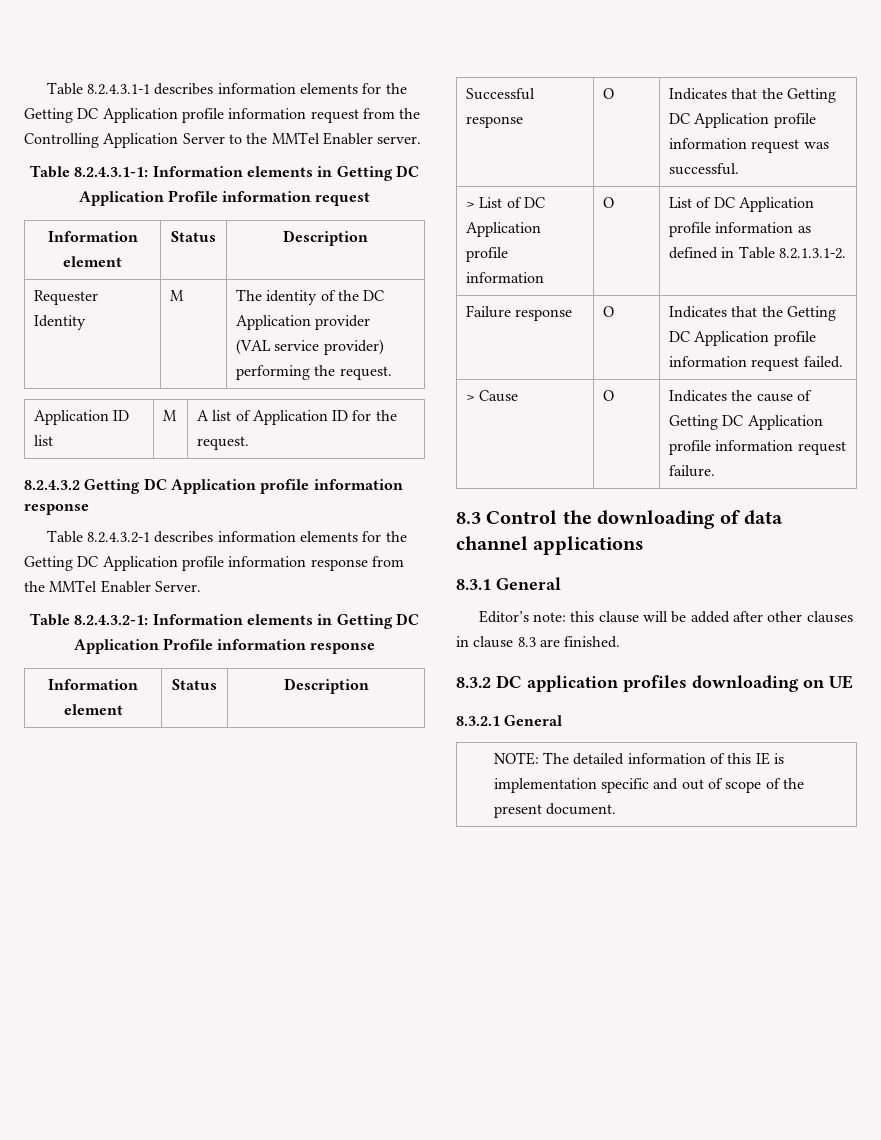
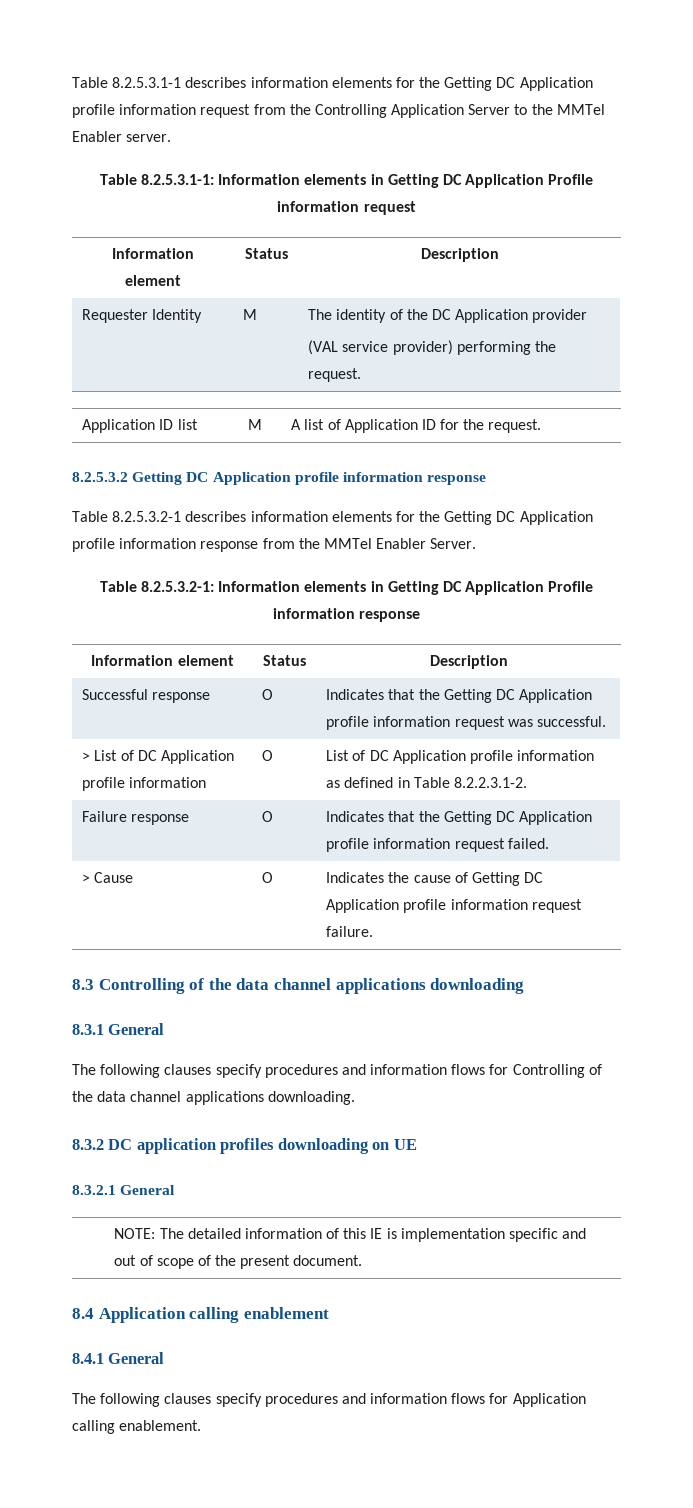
- Table 8.2.4.3.1-1 describes information elements for the Getting DC Application profile information request from the Controlling Application Server to the MMTel Enabler server.
+ Table 8.2.5.3.1-1 describes information elements for the Getting DC Application profile information request from the Controlling Application Server to the MMTel Enabler server.
- Table 8.2.4.3.1-1: Information elements in Getting DC Application Profile information request
+ Table 8.2.5.3.1-1: Information elements in Getting DC Application Profile information request
- 8.2.4.3.2 Getting DC Application profile information response
+ 8.2.5.3.2 Getting DC Application profile information response
- Table 8.2.4.3.2-1 describes information elements for the Getting DC Application profile information response from the MMTel Enabler Server.
+ Table 8.2.5.3.2-1 describes information elements for the Getting DC Application profile information response from the MMTel Enabler Server.
- Table 8.2.4.3.2-1: Information elements in Getting DC Application Profile information response
+ Table 8.2.5.3.2-1: Information elements in Getting DC Application Profile information response
- > List of DC Application profile information | O | List of DC Application profile information as defined in Table 8.2.1.3.1-2.
+ > List of DC Application profile information | O | List of DC Application profile information as defined in Table 8.2.2.3.1-2.
- 8.3 Control the downloading of data channel applications
+ 8.3 Controlling of the data channel applications downloading
- Editor’s note: this clause will be added after other clauses in clause 8.3 are finished.
+ The following clauses specify procedures and information flows for Controlling of the data channel applications downloading.
+ 8.4 Application calling enablement
+ 8.4.1 General
+ The following clauses specify procedures and information flows for Application calling enablement.

